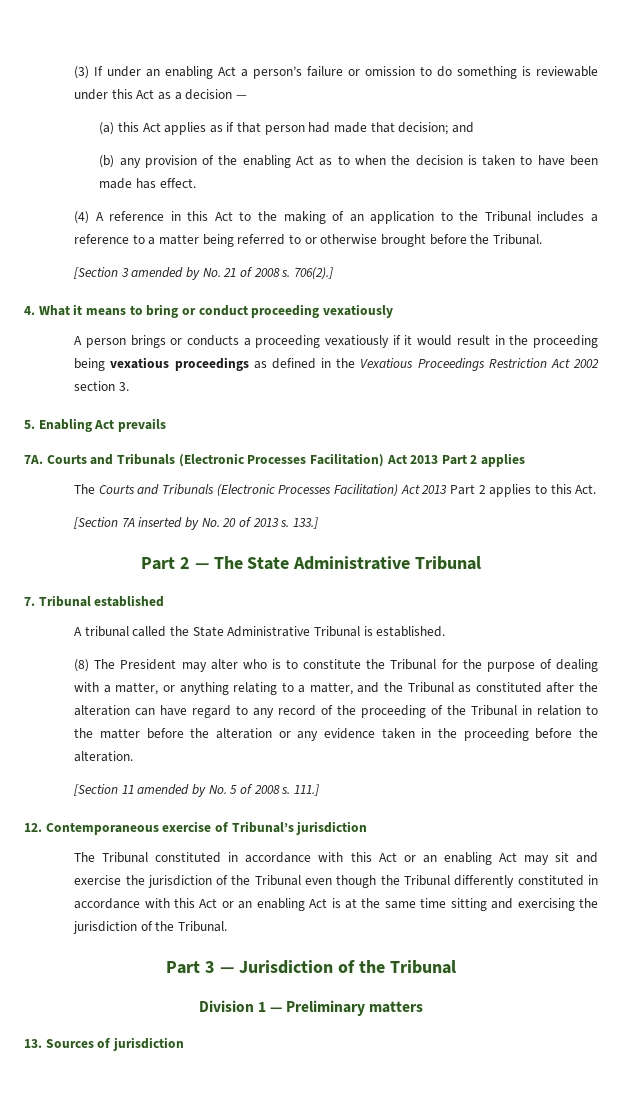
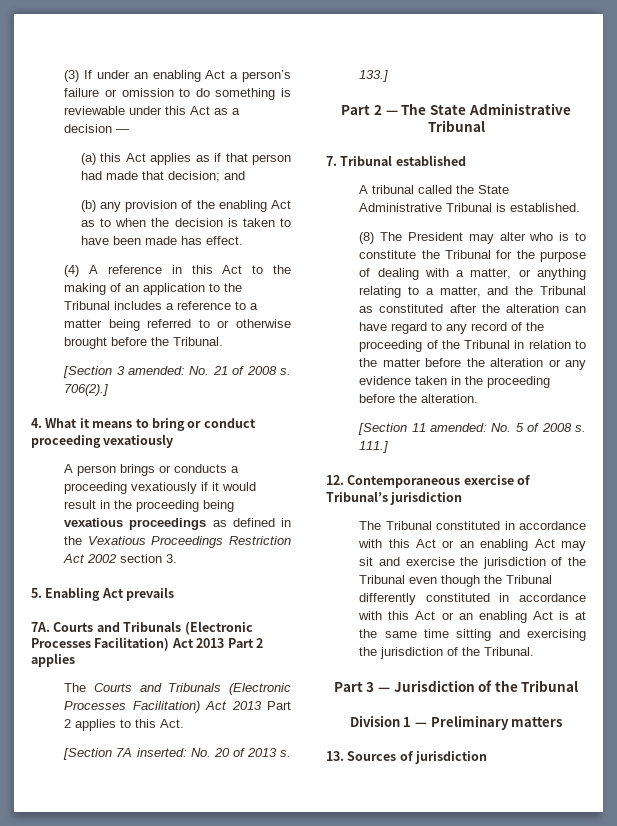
- [Section 3 amended by No. 21 of 2008 s.
+ [Section 3 amended: No. 21 of 2008 s.
- [Section 7A inserted by No. 20 of 2013 s.
+ [Section 7A inserted: No. 20 of 2013 s.
- [Section 11 amended by No. 5 of 2008 s.
+ [Section 11 amended: No. 5 of 2008 s.

